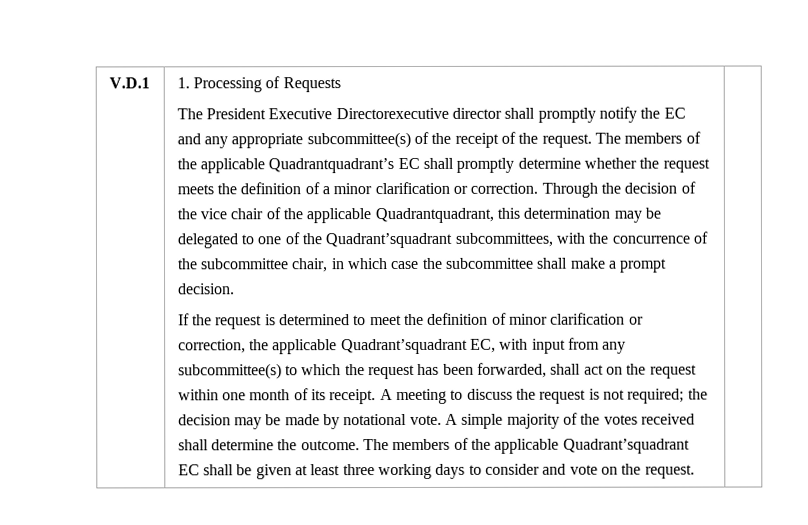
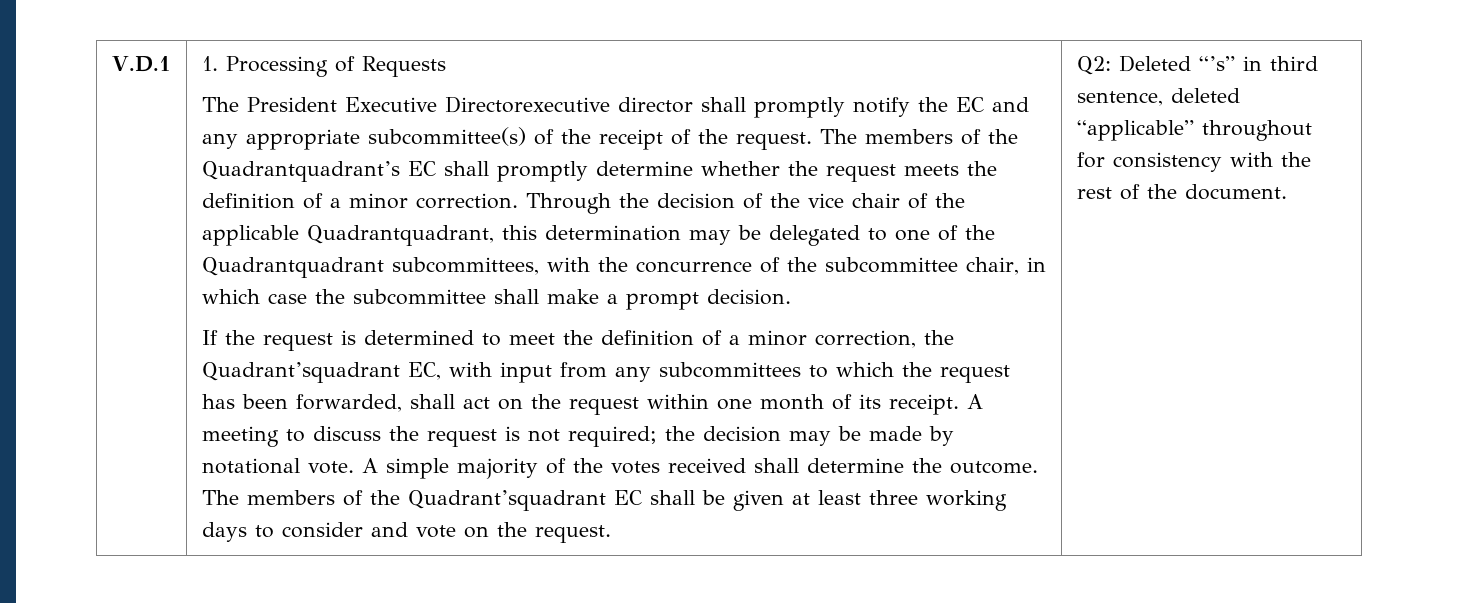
- The members of the applicable Quadrantquadrant’s EC shall promptly determine whether the request meets the definition of a minor clarification or correction.
+ The members of the Quadrantquadrant’s EC shall promptly determine whether the request meets the definition of a minor correction.
- Through the decision of the vice chair of the applicable Quadrantquadrant, this determination may be delegated to one of the Quadrant’squadrant subcommittees, with the concurrence of the subcommittee chair, in which case the subcommittee shall make a prompt decision.
+ Through the decision of the vice chair of the applicable Quadrantquadrant, this determination may be delegated to one of the Quadrantquadrant subcommittees, with the concurrence of the subcommittee chair, in which case the subcommittee shall make a prompt decision.
- If the request is determined to meet the definition of minor clarification or correction, the applicable Quadrant’squadrant EC, with input from any subcommittee(s) to which the request has been forwarded, shall act on the request within one month of its receipt.
+ If the request is determined to meet the definition of a minor correction, the Quadrant’squadrant EC, with input from any subcommittees to which the request has been forwarded, shall act on the request within one month of its receipt.
- The members of the applicable Quadrant’squadrant EC shall be given at least three working days to consider and vote on the request.
+ The members of the Quadrant’squadrant EC shall be given at least three working days to consider and vote on the request.
+ Q2: Deleted “’s” in third sentence, deleted “applicable” throughout for consistency with the rest of the document.

